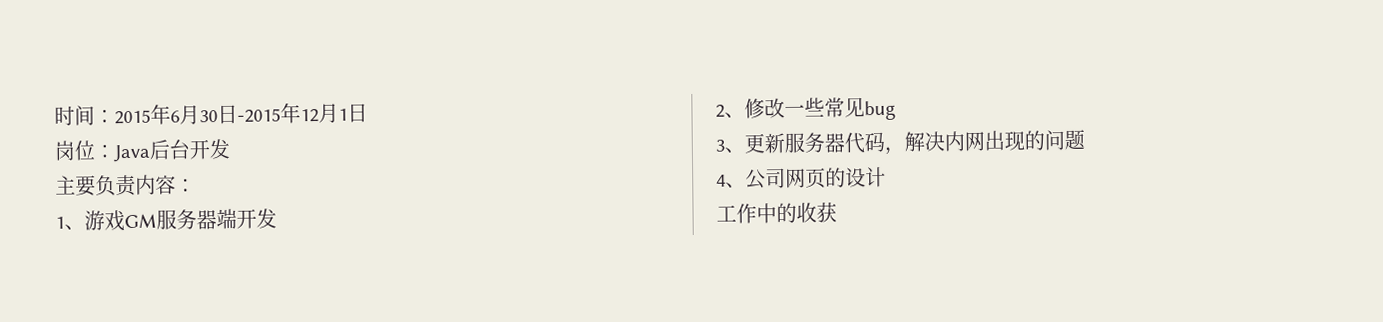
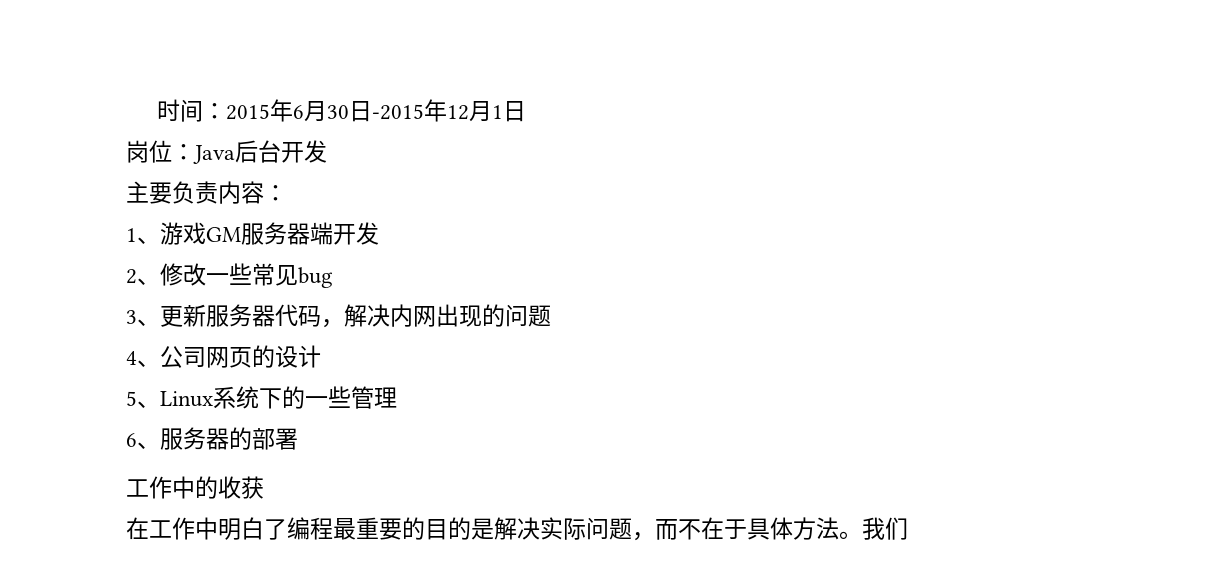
+ 5、Linux系统下的一些管理
+ 6、服务器的部署
  工作中的收获
+ 在工作中明白了编程最重要的目的是解决实际问题，而不在于具体方法。我们

